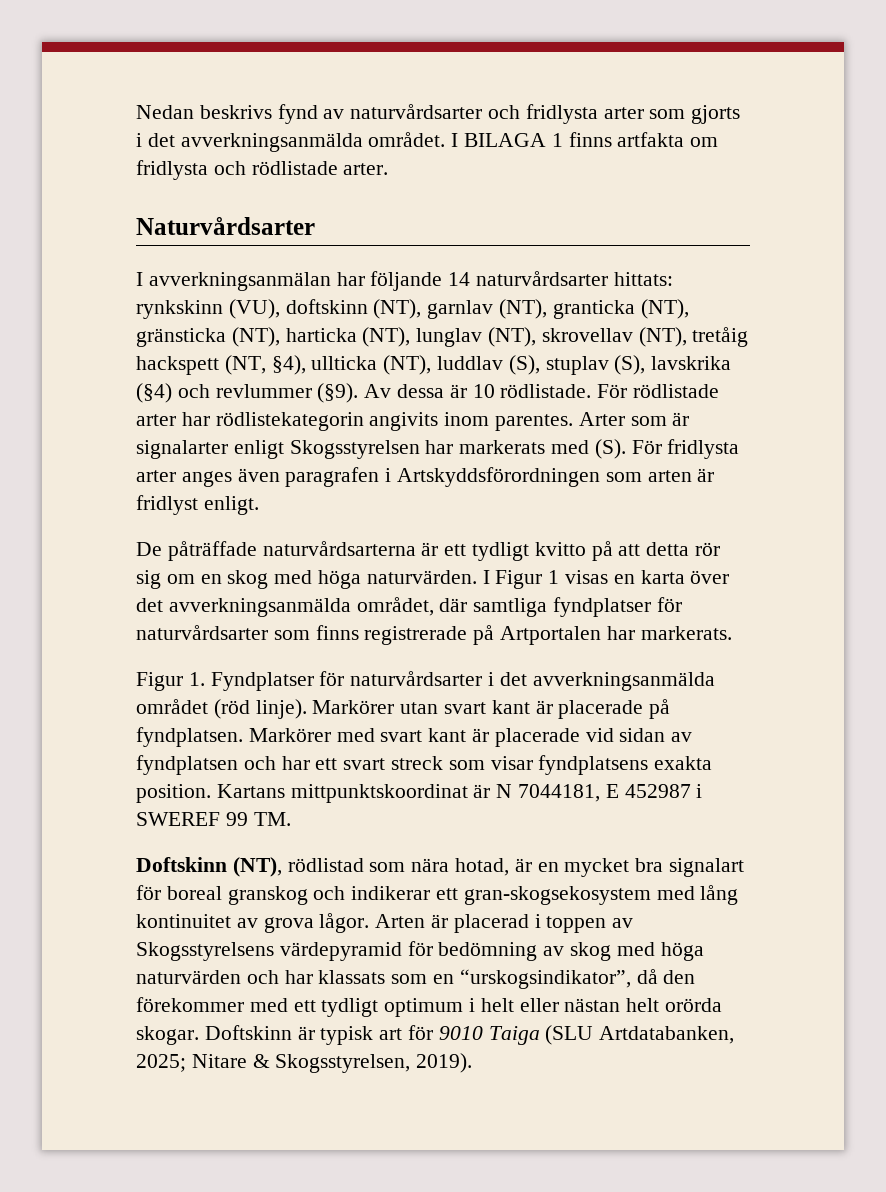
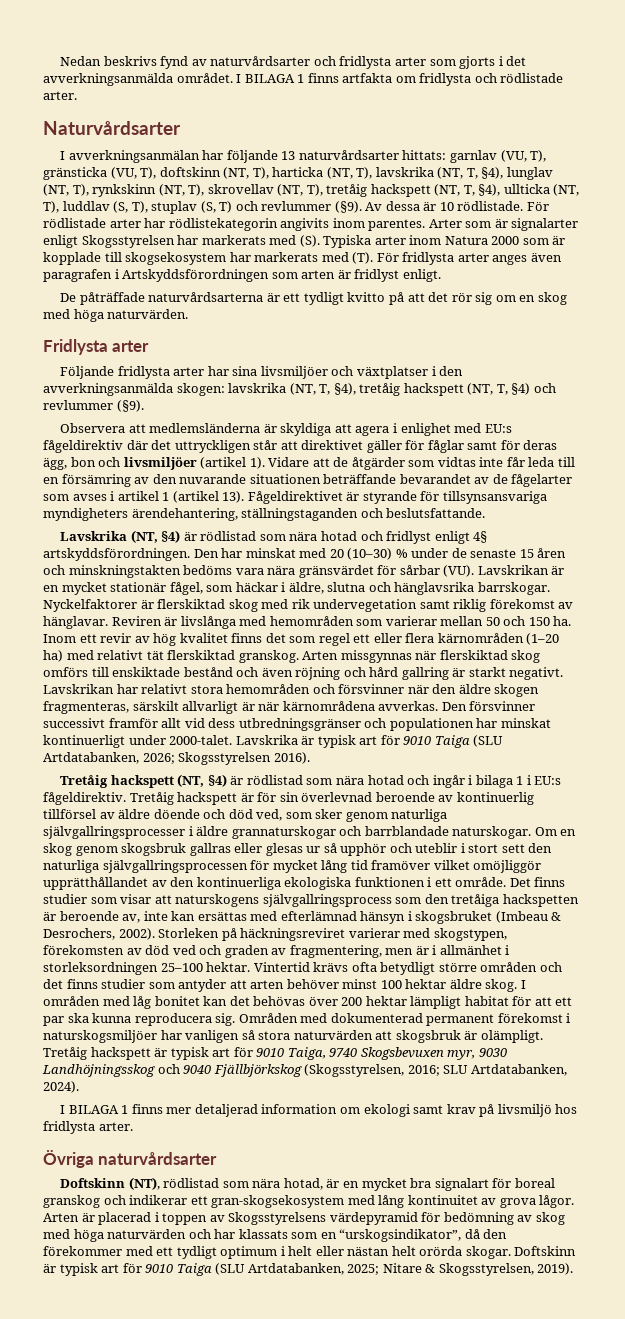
- I avverkningsanmälan har följande 14 naturvårdsarter hittats: rynkskinn (VU), doftskinn (NT), garnlav (NT), granticka (NT), gränsticka (NT), harticka (NT), lunglav (NT), skrovellav (NT), tretåig hackspett (NT, §4), ullticka (NT), luddlav (S), stuplav (S), lavskrika (§4) och revlummer (§9).
+ I avverkningsanmälan har följande 13 naturvårdsarter hittats: garnlav (VU, T), gränsticka (VU, T), doftskinn (NT, T), harticka (NT, T), lavskrika (NT, T, §4), lunglav (NT, T), rynkskinn (NT, T), skrovellav (NT, T), tretåig hackspett (NT, T, §4), ullticka (NT, T), luddlav (S, T), stuplav (S, T) och revlummer (§9).
- Arter som är signalarter enligt Skogsstyrelsen har markerats med (S). För fridlysta arter anges även paragrafen i Artskyddsförordningen som arten är fridlyst enligt.
+ Arter som är signalarter enligt Skogsstyrelsen har markerats med (S). Typiska arter inom Natura 2000 som är kopplade till skogsekosystem har markerats med (T). För fridlysta arter anges även paragrafen i Artskyddsförordningen som arten är fridlyst enligt.
- De påträffade naturvårdsarterna är ett tydligt kvitto på att detta rör sig om en skog med höga naturvärden. I Figur 1 visas en karta över det avverkningsanmälda området, där samtliga fyndplatser för naturvårdsarter som finns registrerade på Artportalen har markerats.
- Figur 1. Fyndplatser för naturvårdsarter i det avverkningsanmälda området (röd linje). Markörer utan svart kant är placerade på fyndplatsen. Markörer med svart kant är placerade vid sidan av fyndplatsen och har ett svart streck som visar fyndplatsens exakta position. Kartans mittpunktskoordinat är N 7044181, E 452987 i SWEREF 99 TM.
+ De påträffade naturvårdsarterna är ett tydligt kvitto på att det rör sig om en skog med höga naturvärden.
+ Fridlysta arter
+ Följande fridlysta arter har sina livsmiljöer och växtplatser i den avverkningsanmälda skogen: lavskrika (NT, T, §4), tretåig hackspett (NT, T, §4) och revlummer (§9).
+ Observera att medlemsländerna är skyldiga att agera i enlighet med EU:s fågeldirektiv där det uttryckligen står att direktivet gäller för fåglar samt för deras ägg, bon och livsmiljöer (artikel 1). Vidare att de åtgärder som vidtas inte får leda till en försämring av den nuvarande situationen beträffande bevarandet av de fågelarter som avses i artikel 1 (artikel 13). Fågeldirektivet är styrande för tillsynsansvariga myndigheters ärendehantering, ställningstaganden och beslutsfattande.
+ Lavskrika (NT, §4) är rödlistad som nära hotad och fridlyst enligt 4§ artskyddsförordningen. Den har minskat med 20 (10–30) % under de senaste 15 åren och minskningstakten bedöms vara nära gränsvärdet för sårbar (VU). Lavskrikan är en mycket stationär fågel, som häckar i äldre, slutna och hänglavsrika barrskogar. Nyckelfaktorer är flerskiktad skog med rik undervegetation samt riklig förekomst av hänglavar. Reviren är livslånga med hemområden som varierar mellan 50 och 150 ha. Inom ett revir av hög kvalitet finns det som regel ett eller flera kärnområden (1–20 ha) med relativt tät flerskiktad granskog. Arten missgynnas när flerskiktad skog omförs till enskiktade bestånd och även röjning och hård gallring är starkt negativt. Lavskrikan har relativt stora hemområden och försvinner när den äldre skogen fragmenteras, särskilt allvarligt är när kärnområdena avverkas. Den försvinner successivt framför allt vid dess utbredningsgränser och populationen har minskat kontinuerligt under 2000-talet. Lavskrika är typisk art för 9010 Taiga (SLU Artdatabanken, 2026; Skogsstyrelsen 2016).
+ Tretåig hackspett (NT, §4) är rödlistad som nära hotad och ingår i bilaga 1 i EU:s fågeldirektiv. Tretåig hackspett är för sin överlevnad beroende av kontinuerlig tillförsel av äldre döende och död ved, som sker genom naturliga självgallringsprocesser i äldre grannaturskogar och barrblandade naturskogar. Om en skog genom skogsbruk gallras eller glesas ur så upphör och uteblir i stort sett den naturliga självgallringsprocessen för mycket lång tid framöver vilket omöjliggör upprätthållandet av den kontinuerliga ekologiska funktionen i ett område. Det finns studier som visar att naturskogens självgallringsprocess som den tretåiga hackspetten är beroende av, inte kan ersättas med efterlämnad hänsyn i skogsbruket (Imbeau & Desrochers, 2002). Storleken på häckningsreviret varierar med skogstypen, förekomsten av död ved och graden av fragmentering, men är i allmänhet i storleksordningen 25–100 hektar. Vintertid krävs ofta betydligt större områden och det finns studier som antyder att arten behöver minst 100 hektar äldre skog. I områden med låg bonitet kan det behövas över 200 hektar lämpligt habitat för att ett par ska kunna reproducera sig. Områden med dokumenterad permanent förekomst i naturskogsmiljöer har vanligen så stora naturvärden att skogsbruk är olämpligt. Tretåig hackspett är typisk art för 9010 Taiga, 9740 Skogsbevuxen myr, 9030 Landhöjningsskog och 9040 Fjällbjörkskog (Skogsstyrelsen, 2016; SLU Artdatabanken, 2024).
+ I BILAGA 1 finns mer detaljerad information om ekologi samt krav på livsmiljö hos fridlysta arter.
+ Övriga naturvårdsarter

